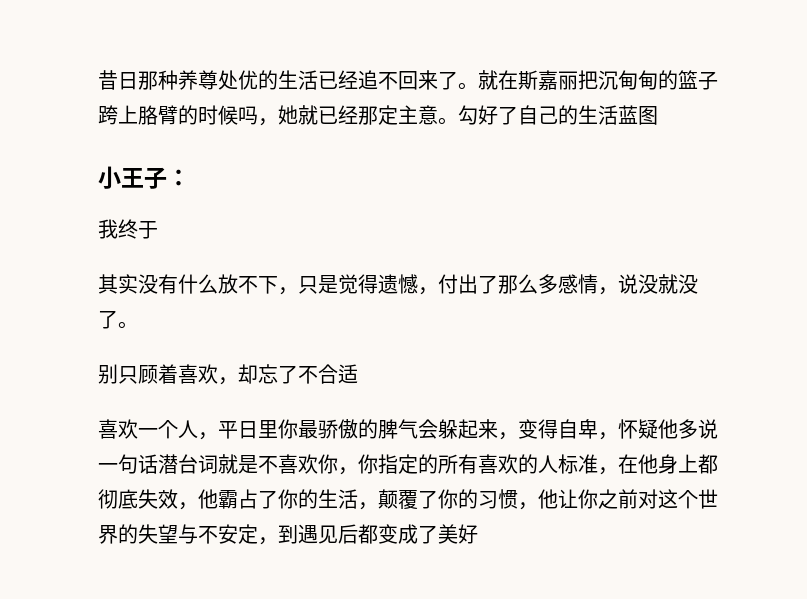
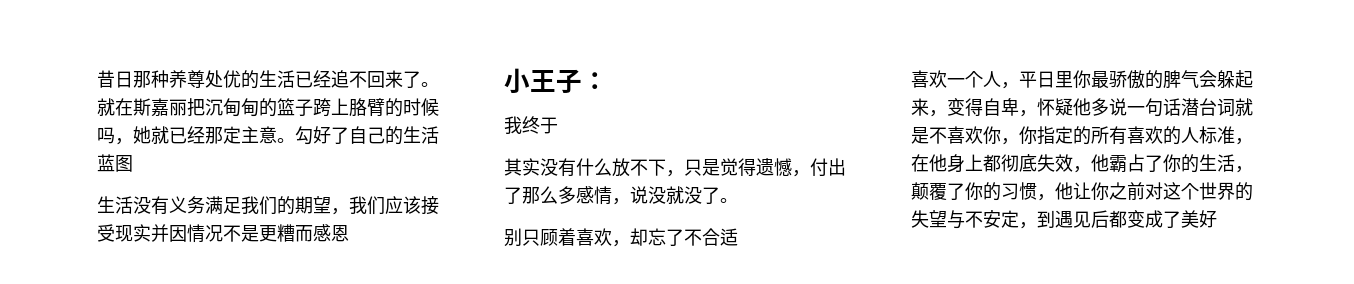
+ 生活没有义务满足我们的期望，我们应该接受现实并因情况不是更糟而感恩

